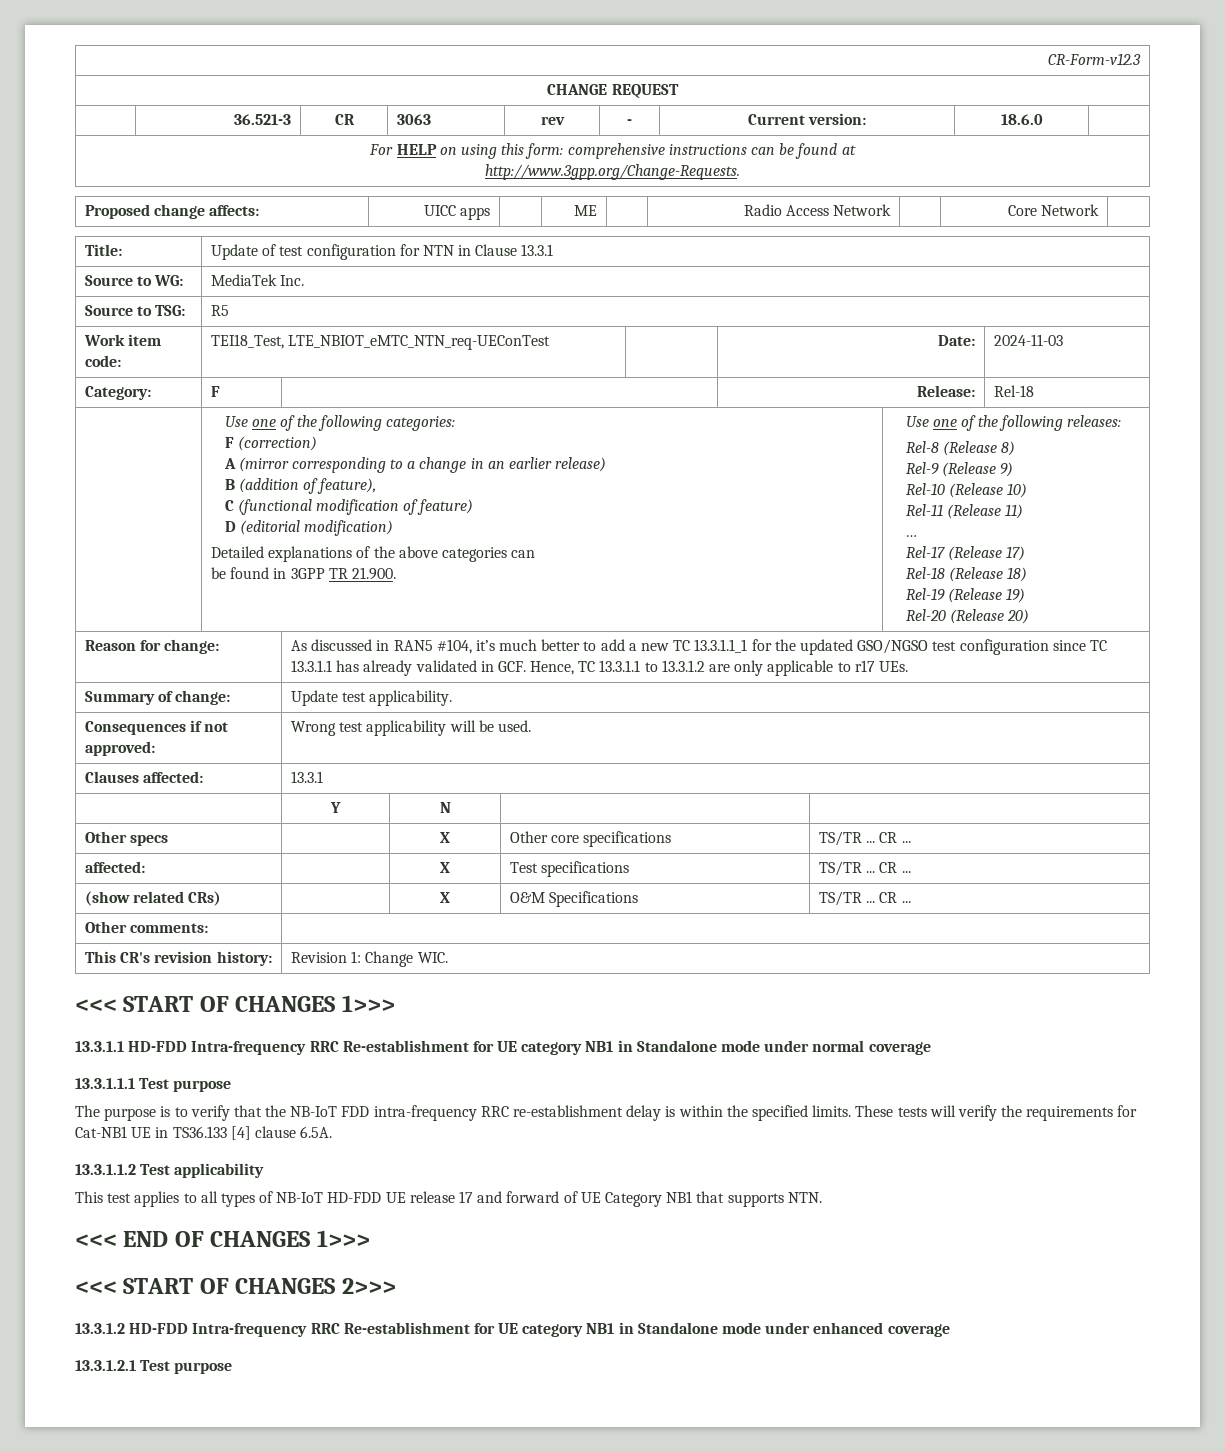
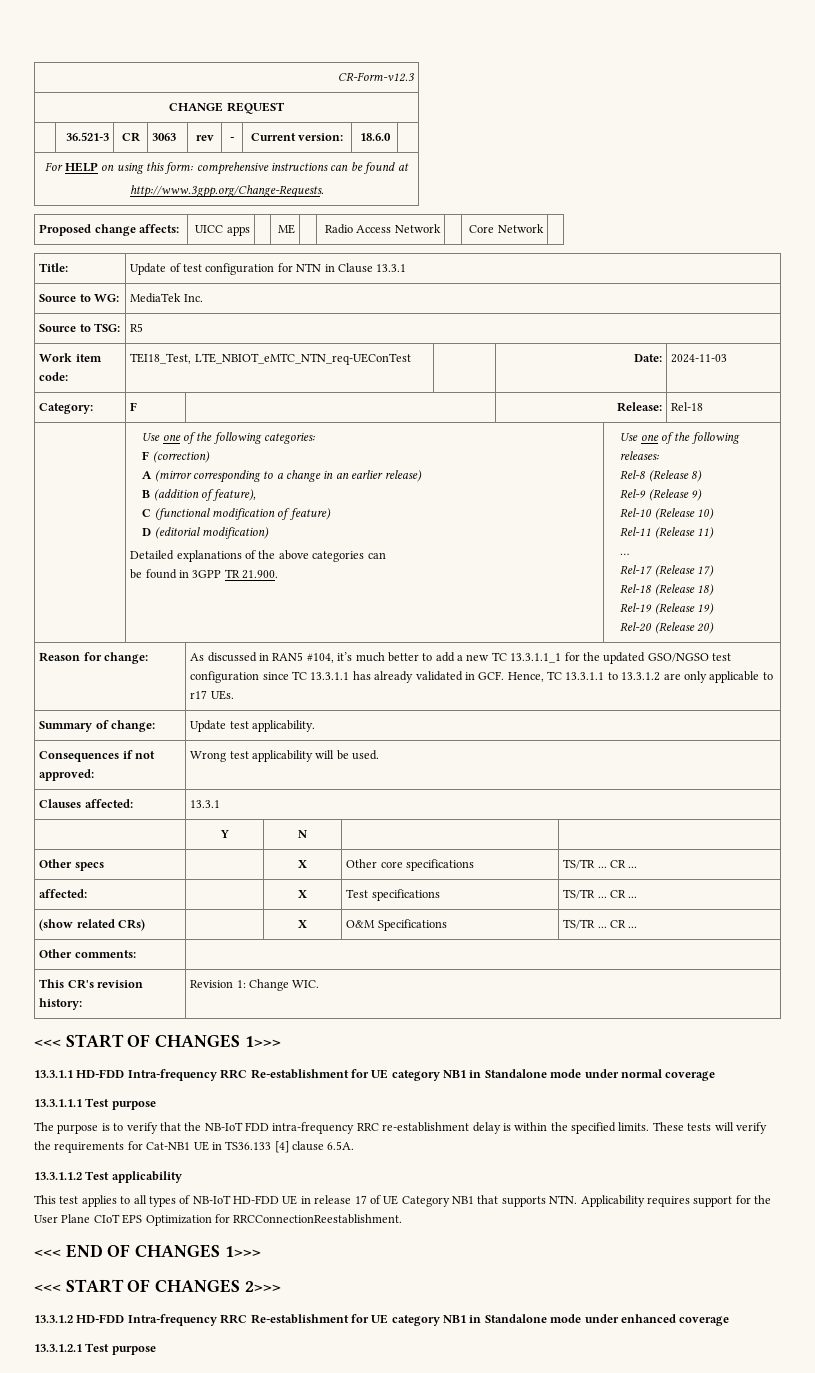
- This test applies to all types of NB-IoT HD-FDD UE release 17 and forward of UE Category NB1 that supports NTN.
+ This test applies to all types of NB-IoT HD-FDD UE in release 17 of UE Category NB1 that supports NTN. Applicability requires support for the User Plane CIoT EPS Optimization for RRCConnectionReestablishment.

